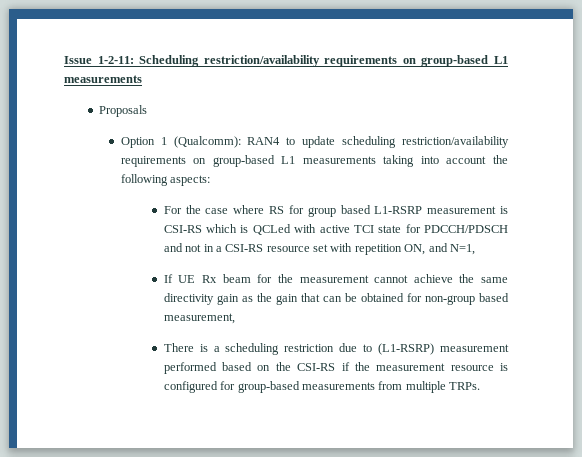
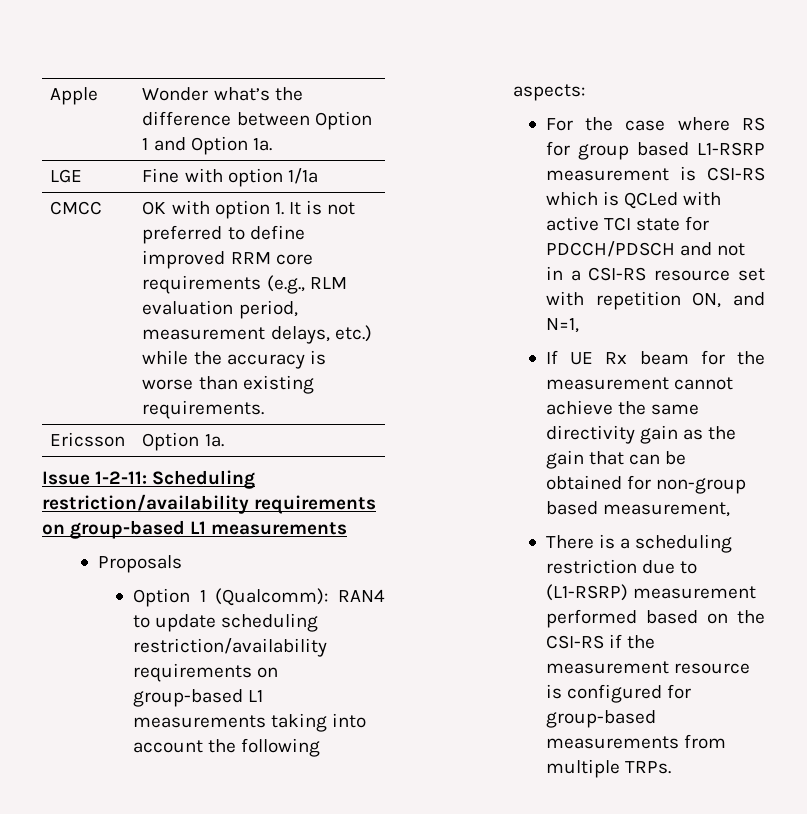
+ Apple | Wonder what’s the difference between Option 1 and Option 1a.
+ LGE | Fine with option 1/1a
+ CMCC | OK with option 1. It is not preferred to define improved RRM core requirements (e.g., RLM evaluation period, measurement delays, etc.) while the accuracy is worse than existing requirements.
+ Ericsson | Option 1a.

